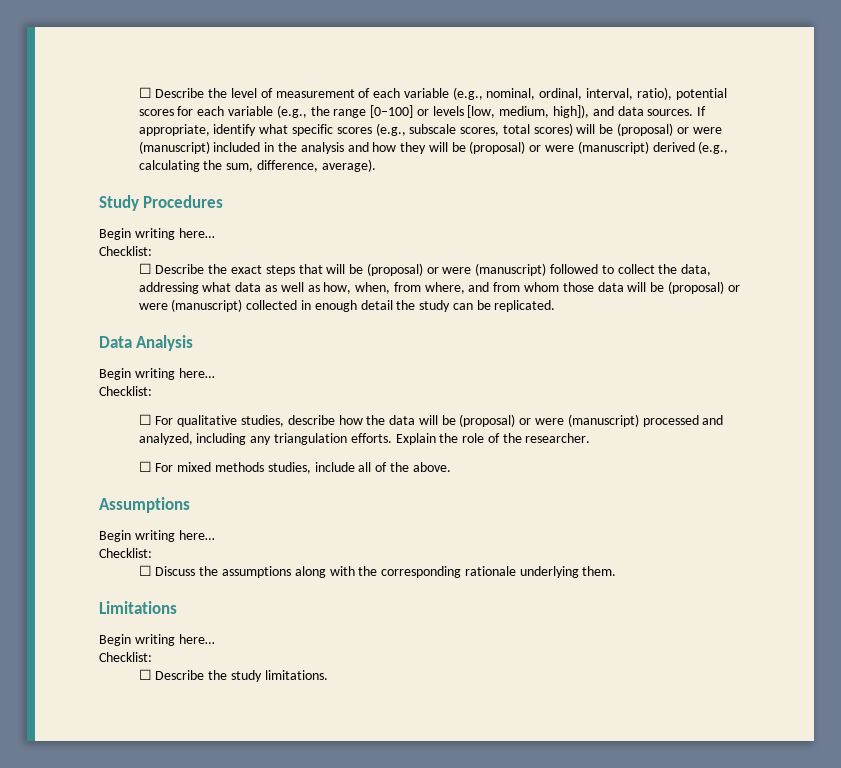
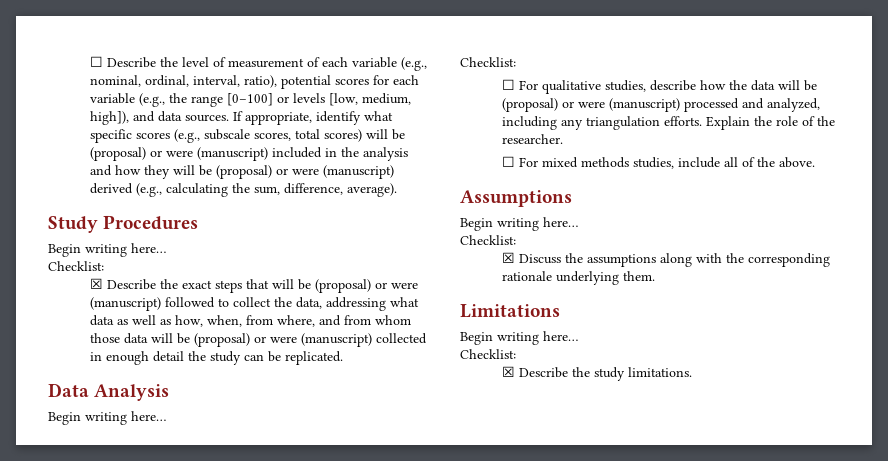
- ☐ Describe the exact steps that will be (proposal) or were (manuscript) followed to collect the data, addressing what data as well as how, when, from where, and from whom those data will be (proposal) or were (manuscript) collected in enough detail the study can be replicated.
+ ☒ Describe the exact steps that will be (proposal) or were (manuscript) followed to collect the data, addressing what data as well as how, when, from where, and from whom those data will be (proposal) or were (manuscript) collected in enough detail the study can be replicated.
- ☐ Discuss the assumptions along with the corresponding rationale underlying them.
+ ☒ Discuss the assumptions along with the corresponding rationale underlying them.
- ☐ Describe the study limitations.
+ ☒ Describe the study limitations.

